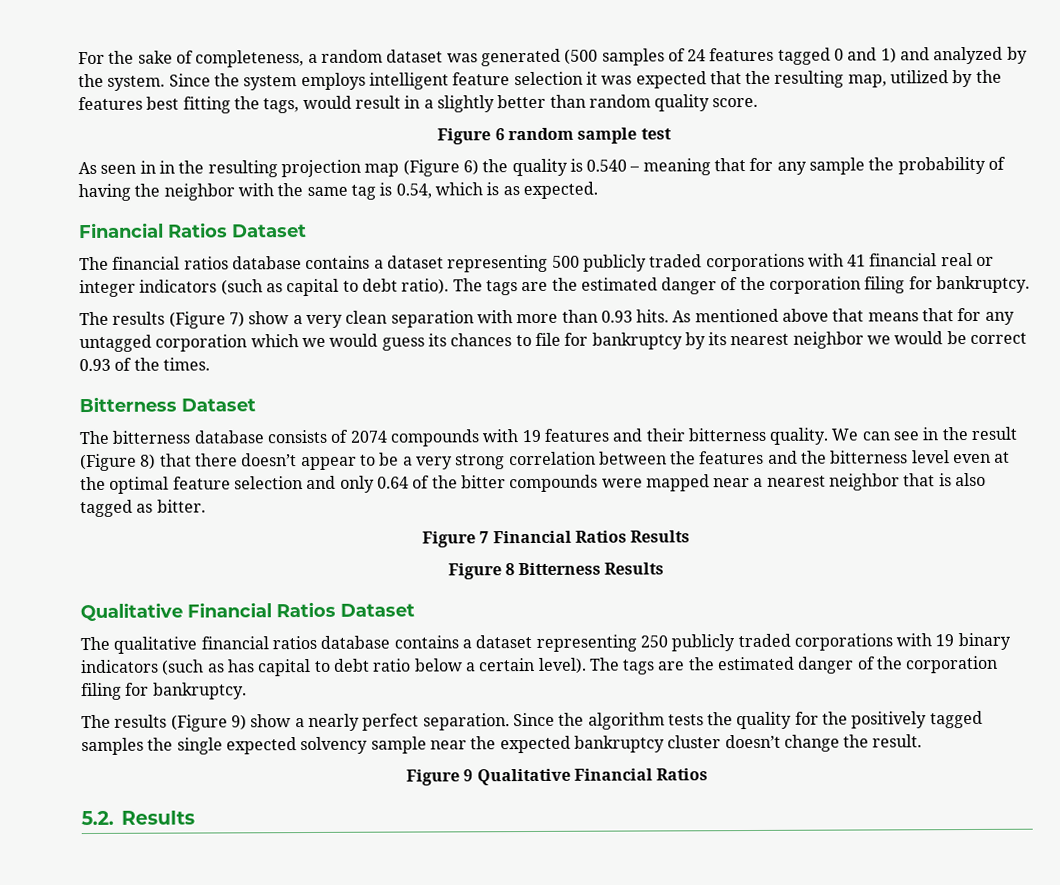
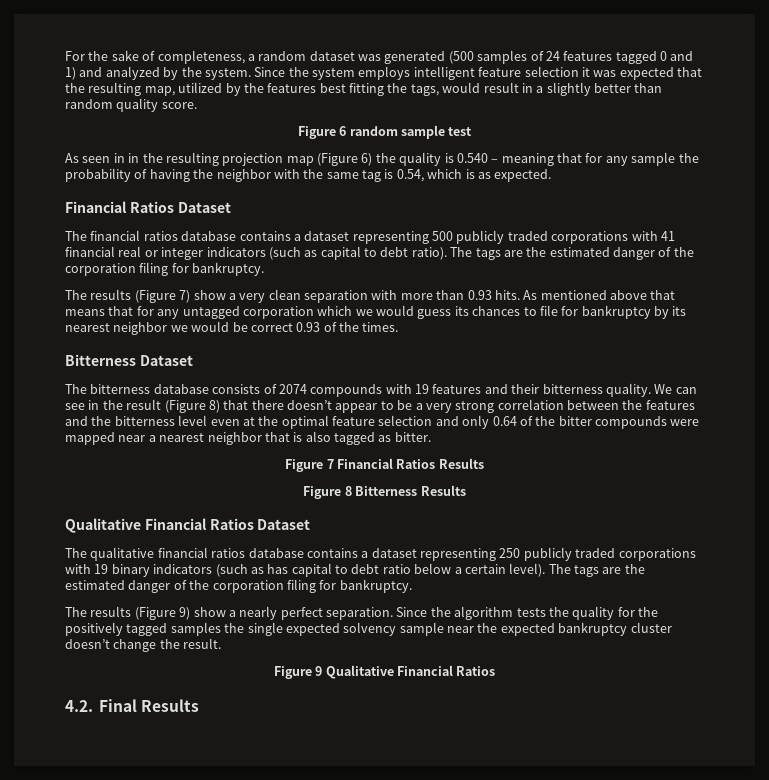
- 5.2. Results
+ 4.2. Final Results

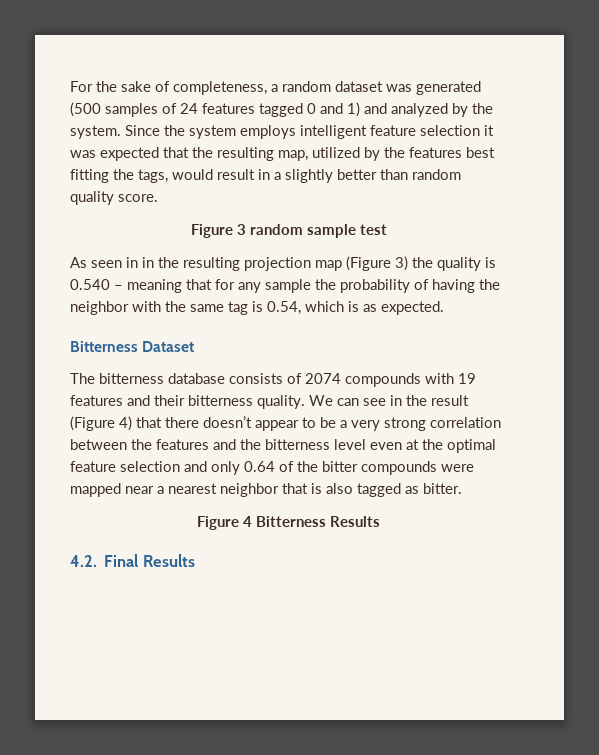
- Figure 6 random sample test
+ Figure 3 random sample test
- As seen in in the resulting projection map (Figure 6) the quality is 0.540 – meaning that for any sample the probability of having the neighbor with the same tag is 0.54, which is as expected.
- Financial Ratios Dataset
- The financial ratios database contains a dataset representing 500 publicly traded corporations with 41 financial real or integer indicators (such as capital to debt ratio). The tags are the estimated danger of the corporation filing for bankruptcy.
- The results (Figure 7) show a very clean separation with more than 0.93 hits. As mentioned above that means that for any untagged corporation which we would guess its chances to file for bankruptcy by its nearest neighbor we would be correct 0.93 of the times.
+ As seen in in the resulting projection map (Figure 3) the quality is 0.540 – meaning that for any sample the probability of having the neighbor with the same tag is 0.54, which is as expected.
- We can see in the result (Figure 8) that there doesn’t appear to be a very strong correlation between the features and the bitterness level even at the optimal feature selection and only 0.64 of the bitter compounds were mapped near a nearest neighbor that is also tagged as bitter.
+ We can see in the result (Figure 4) that there doesn’t appear to be a very strong correlation between the features and the bitterness level even at the optimal feature selection and only 0.64 of the bitter compounds were mapped near a nearest neighbor that is also tagged as bitter.
- Figure 7 Financial Ratios Results
- Figure 8 Bitterness Results
- Qualitative Financial Ratios Dataset
- The qualitative financial ratios database contains a dataset representing 250 publicly traded corporations with 19 binary indicators (such as has capital to debt ratio below a certain level). The tags are the estimated danger of the corporation filing for bankruptcy.
- The results (Figure 9) show a nearly perfect separation. Since the algorithm tests the quality for the positively tagged samples the single expected solvency sample near the expected bankruptcy cluster doesn’t change the result.
- Figure 9 Qualitative Financial Ratios
+ Figure 4 Bitterness Results

